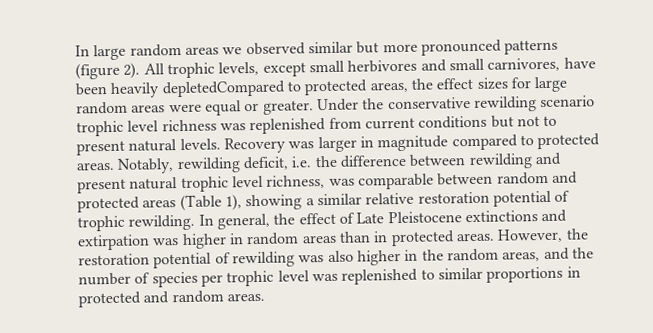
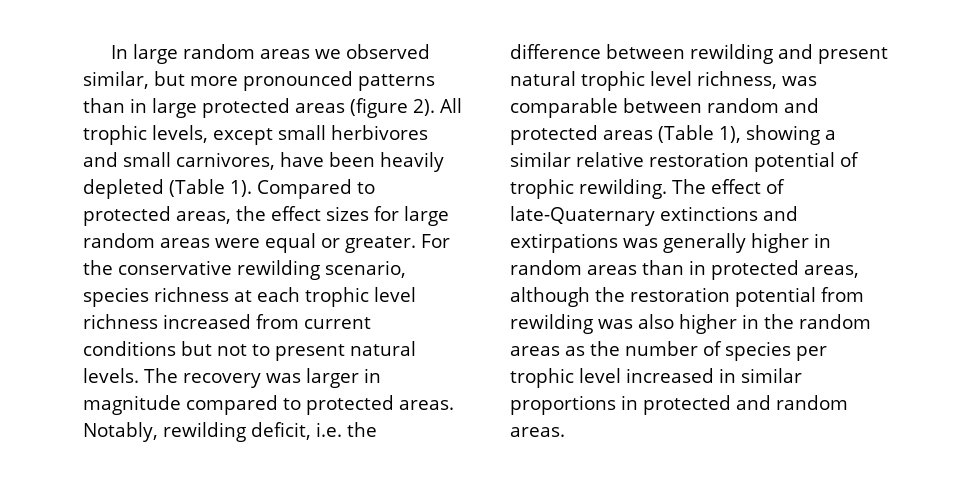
- In large random areas we observed similar but more pronounced patterns (figure 2).
+ In large random areas we observed similar, but more pronounced patterns than in large protected areas (figure 2).
- All trophic levels, except small herbivores and small carnivores, have been heavily depletedCompared to protected areas, the effect sizes for large random areas were equal or greater.
+ All trophic levels, except small herbivores and small carnivores, have been heavily depleted (Table 1). Compared to protected areas, the effect sizes for large random areas were equal or greater.
- Under the conservative rewilding scenario trophic level richness was replenished from current conditions but not to present natural levels.
+ For the conservative rewilding scenario, species richness at each trophic level richness increased from current conditions but not to present natural levels.
- Recovery was larger in magnitude compared to protected areas.
+ The recovery was larger in magnitude compared to protected areas.
- In general, the effect of Late Pleistocene extinctions and extirpation was higher in random areas than in protected areas. However, the restoration potential of rewilding was also higher in the random areas, and the number of species per trophic level was replenished to similar proportions in protected and random areas.
+ The effect of late-Quaternary extinctions and extirpations was generally higher in random areas than in protected areas, although the restoration potential from rewilding was also higher in the random areas as the number of species per trophic level increased in similar proportions in protected and random areas.

